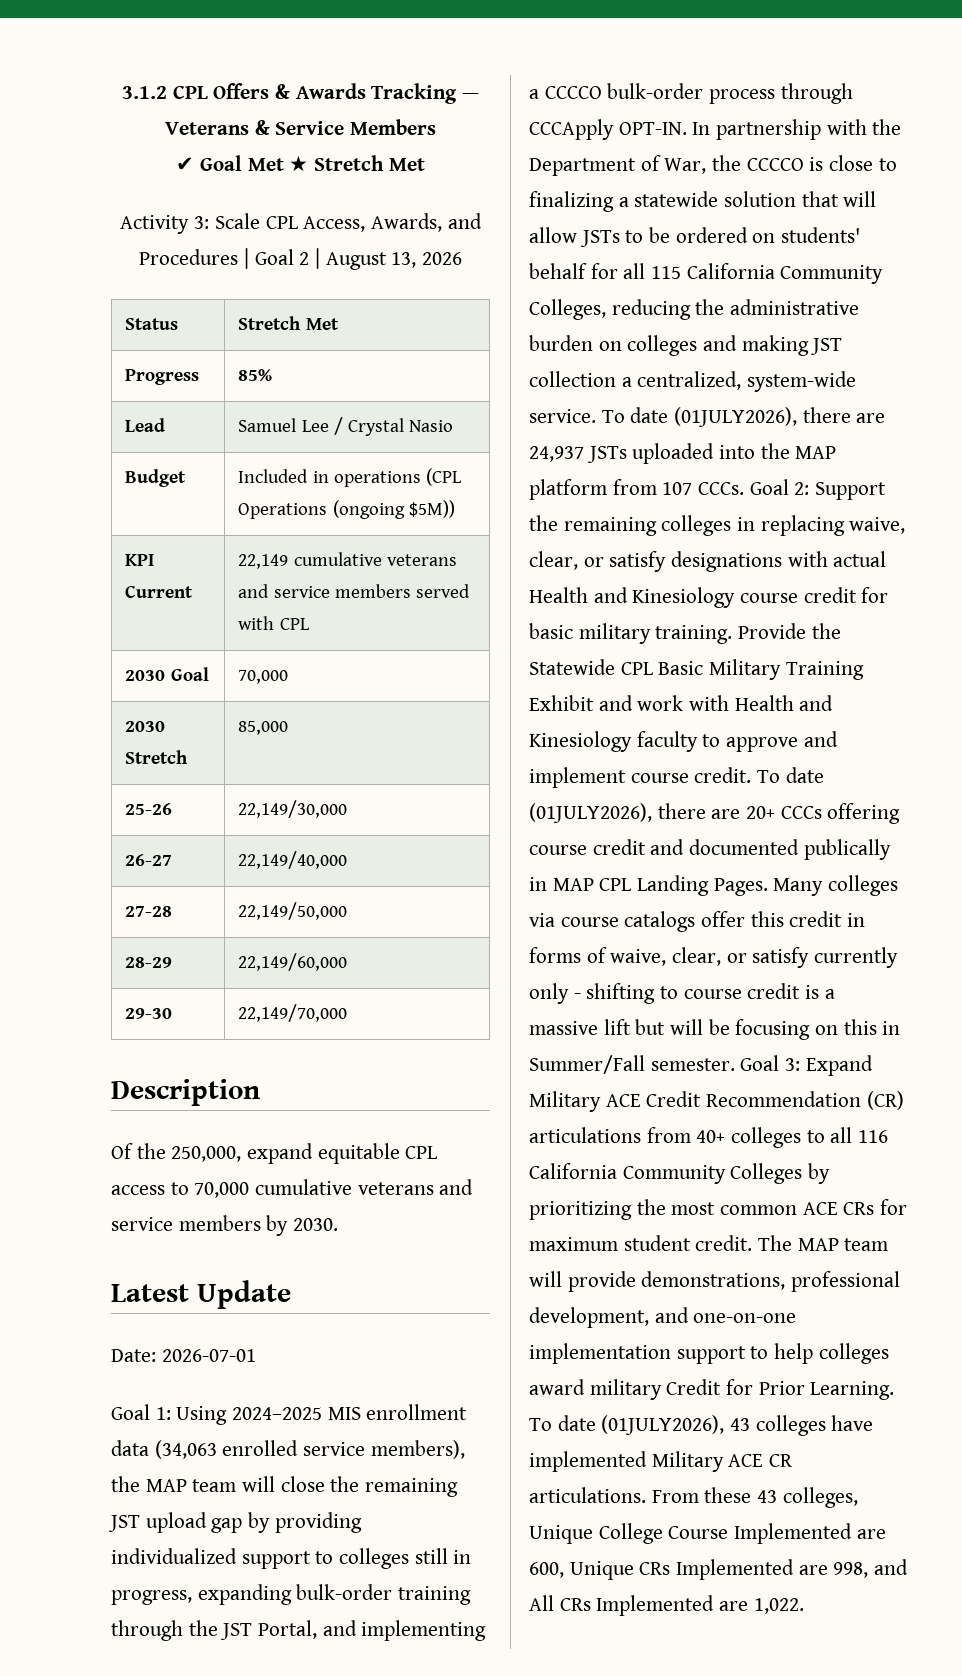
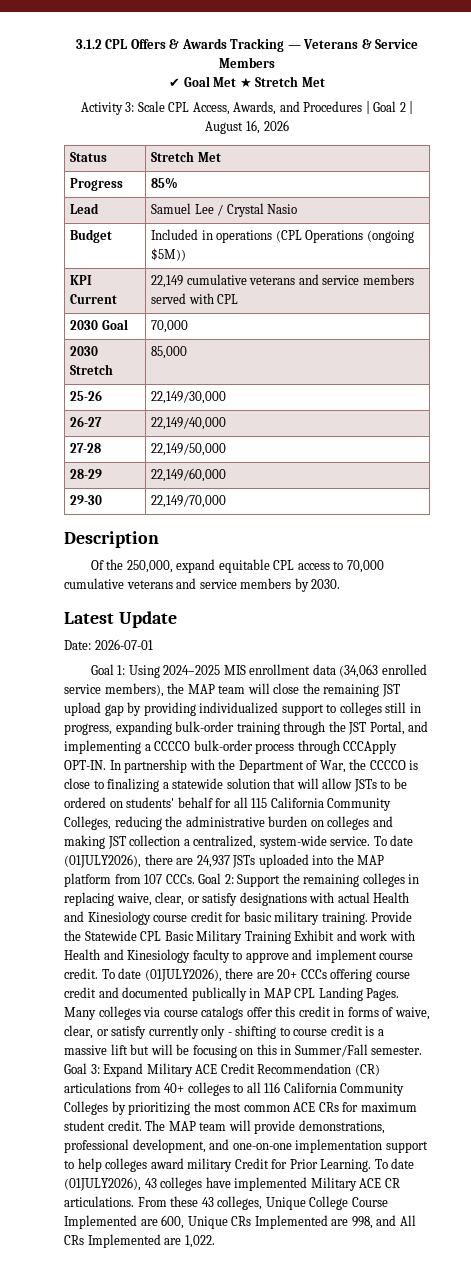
- Activity 3: Scale CPL Access, Awards, and Procedures | Goal 2 | August 13, 2026
+ Activity 3: Scale CPL Access, Awards, and Procedures | Goal 2 | August 16, 2026

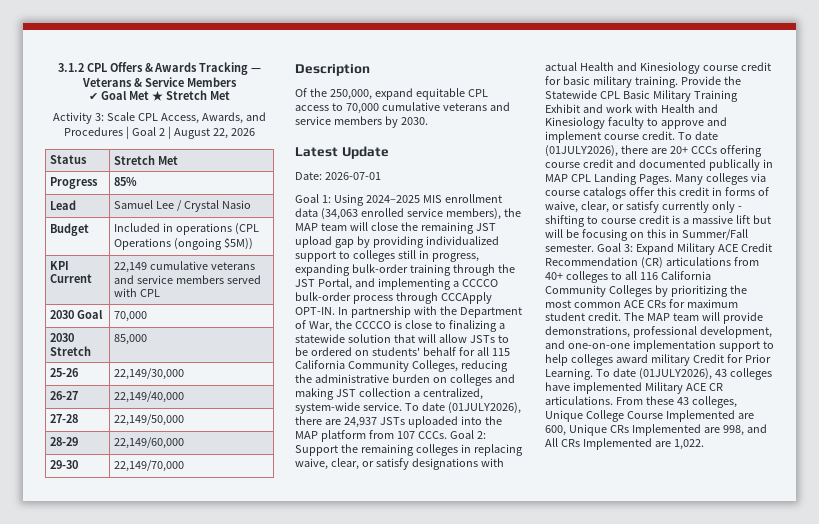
- Activity 3: Scale CPL Access, Awards, and Procedures | Goal 2 | August 16, 2026
+ Activity 3: Scale CPL Access, Awards, and Procedures | Goal 2 | August 22, 2026

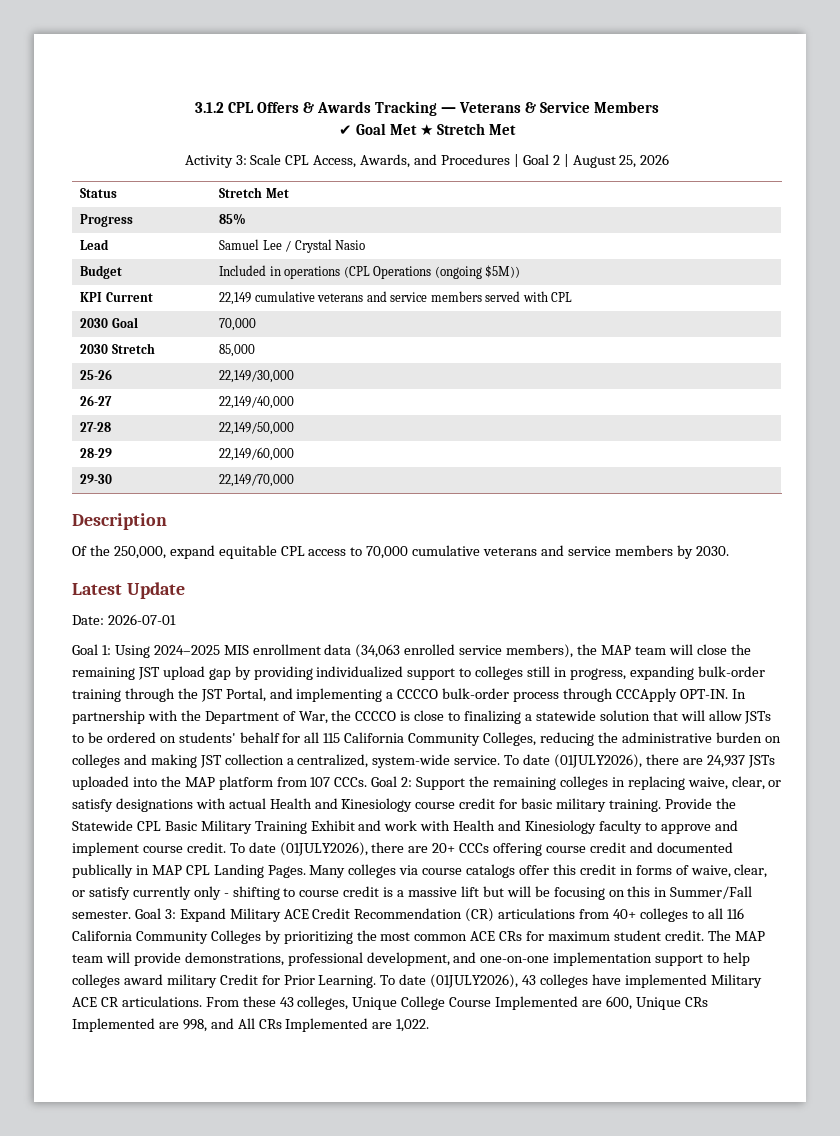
- Activity 3: Scale CPL Access, Awards, and Procedures | Goal 2 | August 22, 2026
+ Activity 3: Scale CPL Access, Awards, and Procedures | Goal 2 | August 25, 2026

